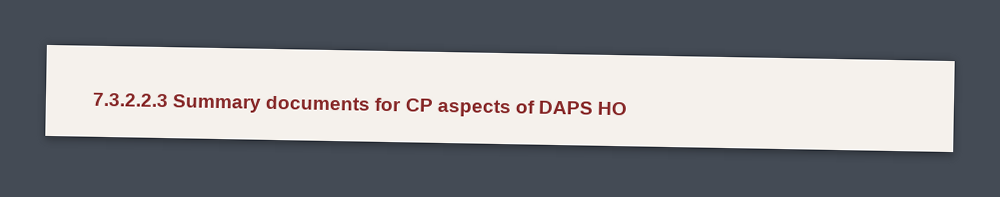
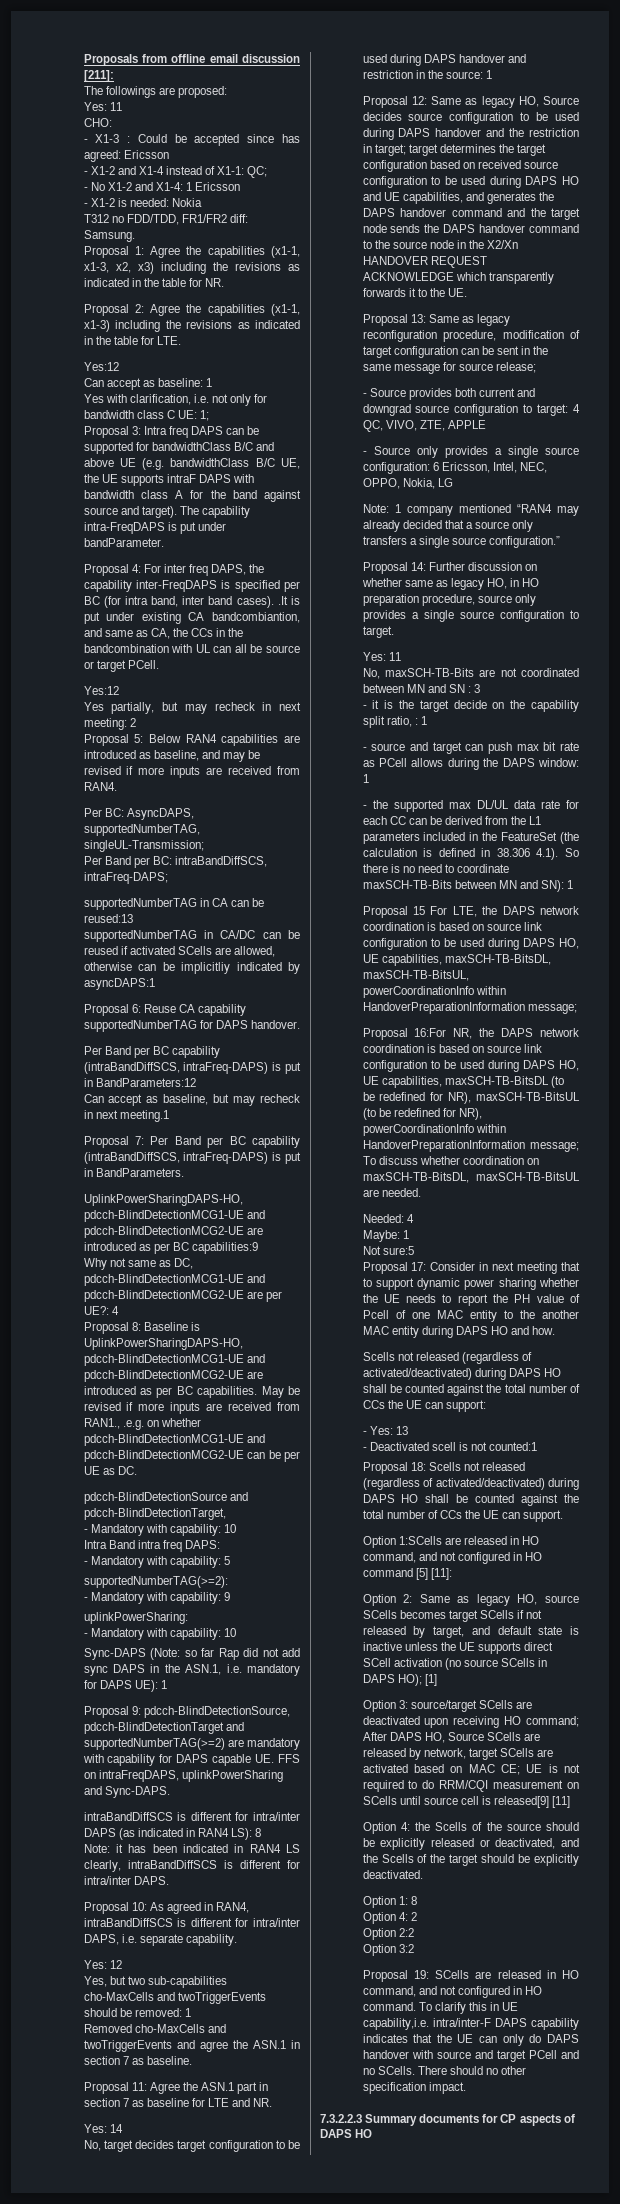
+ Proposals from offline email discussion [211]:
+ The followings are proposed:
+ Yes: 11
+ CHO:
+ - X1-3 : Could be accepted since has agreed: Ericsson
+ - X1-2 and X1-4 instead of X1-1: QC;
+ - No X1-2 and X1-4: 1 Ericsson
+ - X1-2 is needed: Nokia
+ T312 no FDD/TDD, FR1/FR2 diff: Samsung.
+ Proposal 1: Agree the capabilities (x1-1, x1-3, x2, x3) including the revisions as indicated in the table for NR.
+ Proposal 2: Agree the capabilities (x1-1, x1-3) including the revisions as indicated in the table for LTE.
+ Yes:12
+ Can accept as baseline: 1
+ Yes with clarification, i.e. not only for bandwidth class C UE: 1;
+ Proposal 3: Intra freq DAPS can be supported for bandwidthClass B/C and above UE (e.g. bandwidthClass B/C UE, the UE supports intraF DAPS with bandwidth class A for the band against source and target). The capability intra-FreqDAPS is put under bandParameter.
+ Proposal 4: For inter freq DAPS, the capability inter-FreqDAPS is specified per BC (for intra band, inter band cases). .It is put under existing CA bandcombiantion, and same as CA, the CCs in the bandcombination with UL can all be source or target PCell.
+ Yes:12
+ Yes partially, but may recheck in next meeting: 2
+ Proposal 5: Below RAN4 capabilities are introduced as baseline, and may be revised if more inputs are received from RAN4.
+ Per BC: AsyncDAPS, supportedNumberTAG, singleUL-Transmission;
+ Per Band per BC: intraBandDiffSCS, intraFreq-DAPS;
+ supportedNumberTAG in CA can be reused:13
+ supportedNumberTAG in CA/DC can be reused if activated SCells are allowed, otherwise can be implicitliy indicated by asyncDAPS:1
+ Proposal 6: Reuse CA capability supportedNumberTAG for DAPS handover.
+ Per Band per BC capability (intraBandDiffSCS, intraFreq-DAPS) is put in BandParameters:12
+ Can accept as baseline, but may recheck in next meeting.1
+ Proposal 7: Per Band per BC capability (intraBandDiffSCS, intraFreq-DAPS) is put in BandParameters.
+ UplinkPowerSharingDAPS-HO, pdcch-BlindDetectionMCG1-UE and pdcch-BlindDetectionMCG2-UE are introduced as per BC capabilities:9
+ Why not same as DC, pdcch-BlindDetectionMCG1-UE and pdcch-BlindDetectionMCG2-UE are per UE?: 4
+ Proposal 8: Baseline is UplinkPowerSharingDAPS-HO, pdcch-BlindDetectionMCG1-UE and pdcch-BlindDetectionMCG2-UE are introduced as per BC capabilities. May be revised if more inputs are received from RAN1., .e.g. on whether pdcch-BlindDetectionMCG1-UE and pdcch-BlindDetectionMCG2-UE can be per UE as DC.
+ pdcch-BlindDetectionSource and pdcch-BlindDetectionTarget,
+ - Mandatory with capability: 10
+ Intra Band intra freq DAPS:
+ - Mandatory with capability: 5
+ supportedNumberTAG(>=2):
+ - Mandatory with capability: 9
+ uplinkPowerSharing:
+ - Mandatory with capability: 10
+ Sync-DAPS (Note: so far Rap did not add sync DAPS in the ASN.1, i.e. mandatory for DAPS UE): 1
+ Proposal 9: pdcch-BlindDetectionSource, pdcch-BlindDetectionTarget and supportedNumberTAG(>=2) are mandatory with capability for DAPS capable UE. FFS on intraFreqDAPS, uplinkPowerSharing and Sync-DAPS.
+ intraBandDiffSCS is different for intra/inter DAPS (as indicated in RAN4 LS): 8
+ Note: it has been indicated in RAN4 LS clearly, intraBandDiffSCS is different for intra/inter DAPS.
+ Proposal 10: As agreed in RAN4, intraBandDiffSCS is different for intra/inter DAPS, i.e. separate capability.
+ Yes: 12
+ Yes, but two sub-capabilities cho-MaxCells and twoTriggerEvents should be removed: 1
+ Removed cho-MaxCells and twoTriggerEvents and agree the ASN.1 in section 7 as baseline.
+ Proposal 11: Agree the ASN.1 part in section 7 as baseline for LTE and NR.
+ Yes: 14
+ No, target decides target configuration to be used during DAPS handover and restriction in the source: 1
+ Proposal 12: Same as legacy HO, Source decides source configuration to be used during DAPS handover and the restriction in target; target determines the target configuration based on received source configuration to be used during DAPS HO and UE capabilities, and generates the DAPS handover command and the target node sends the DAPS handover command to the source node in the X2/Xn HANDOVER REQUEST ACKNOWLEDGE which transparently forwards it to the UE.
+ Proposal 13: Same as legacy reconfiguration procedure, modification of target configuration can be sent in the same message for source release;
+ - Source provides both current and downgrad source configuration to target: 4 QC, VIVO, ZTE, APPLE
+ - Source only provides a single source configuration: 6 Ericsson, Intel, NEC, OPPO, Nokia, LG
+ Note: 1 company mentioned “RAN4 may already decided that a source only transfers a single source configuration.”
+ Proposal 14: Further discussion on whether same as legacy HO, in HO preparation procedure, source only provides a single source configuration to target.
+ Yes: 11
+ No, maxSCH-TB-Bits are not coordinated between MN and SN : 3
+ - it is the target decide on the capability split ratio, : 1
+ - source and target can push max bit rate as PCell allows during the DAPS window: 1
+ - the supported max DL/UL data rate for each CC can be derived from the L1 parameters included in the FeatureSet (the calculation is defined in 38.306 4.1). So there is no need to coordinate maxSCH-TB-Bits between MN and SN): 1
+ Proposal 15 For LTE, the DAPS network coordination is based on source link configuration to be used during DAPS HO, UE capabilities, maxSCH-TB-BitsDL, maxSCH-TB-BitsUL, powerCoordinationInfo within HandoverPreparationInformation message;
+ Proposal 16:For NR, the DAPS network coordination is based on source link configuration to be used during DAPS HO, UE capabilities, maxSCH-TB-BitsDL (to be redefined for NR), maxSCH-TB-BitsUL (to be redefined for NR), powerCoordinationInfo within HandoverPreparationInformation message; To discuss whether coordination on maxSCH-TB-BitsDL, maxSCH-TB-BitsUL are needed.
+ Needed: 4
+ Maybe: 1
+ Not sure:5
+ Proposal 17: Consider in next meeting that to support dynamic power sharing whether the UE needs to report the PH value of Pcell of one MAC entity to the another MAC entity during DAPS HO and how.
+ Scells not released (regardless of activated/deactivated) during DAPS HO shall be counted against the total number of CCs the UE can support:
+ - Yes: 13
+ - Deactivated scell is not counted:1
+ Proposal 18: Scells not released (regardless of activated/deactivated) during DAPS HO shall be counted against the total number of CCs the UE can support.
+ Option 1:SCells are released in HO command, and not configured in HO command [5] [11]:
+ Option 2: Same as legacy HO, source SCells becomes target SCells if not released by target, and default state is inactive unless the UE supports direct SCell activation (no source SCells in DAPS HO); [1]
+ Option 3: source/target SCells are deactivated upon receiving HO command; After DAPS HO, Source SCells are released by network, target SCells are activated based on MAC CE; UE is not required to do RRM/CQI measurement on SCells until source cell is released[9] [11]
+ Option 4: the Scells of the source should be explicitly released or deactivated, and the Scells of the target should be explicitly deactivated.
+ Option 1: 8
+ Option 4: 2
+ Option 2:2
+ Option 3:2
+ Proposal 19: SCells are released in HO command, and not configured in HO command. To clarify this in UE capability,i.e. intra/inter-F DAPS capability indicates that the UE can only do DAPS handover with source and target PCell and no SCells. There should no other specification impact.

